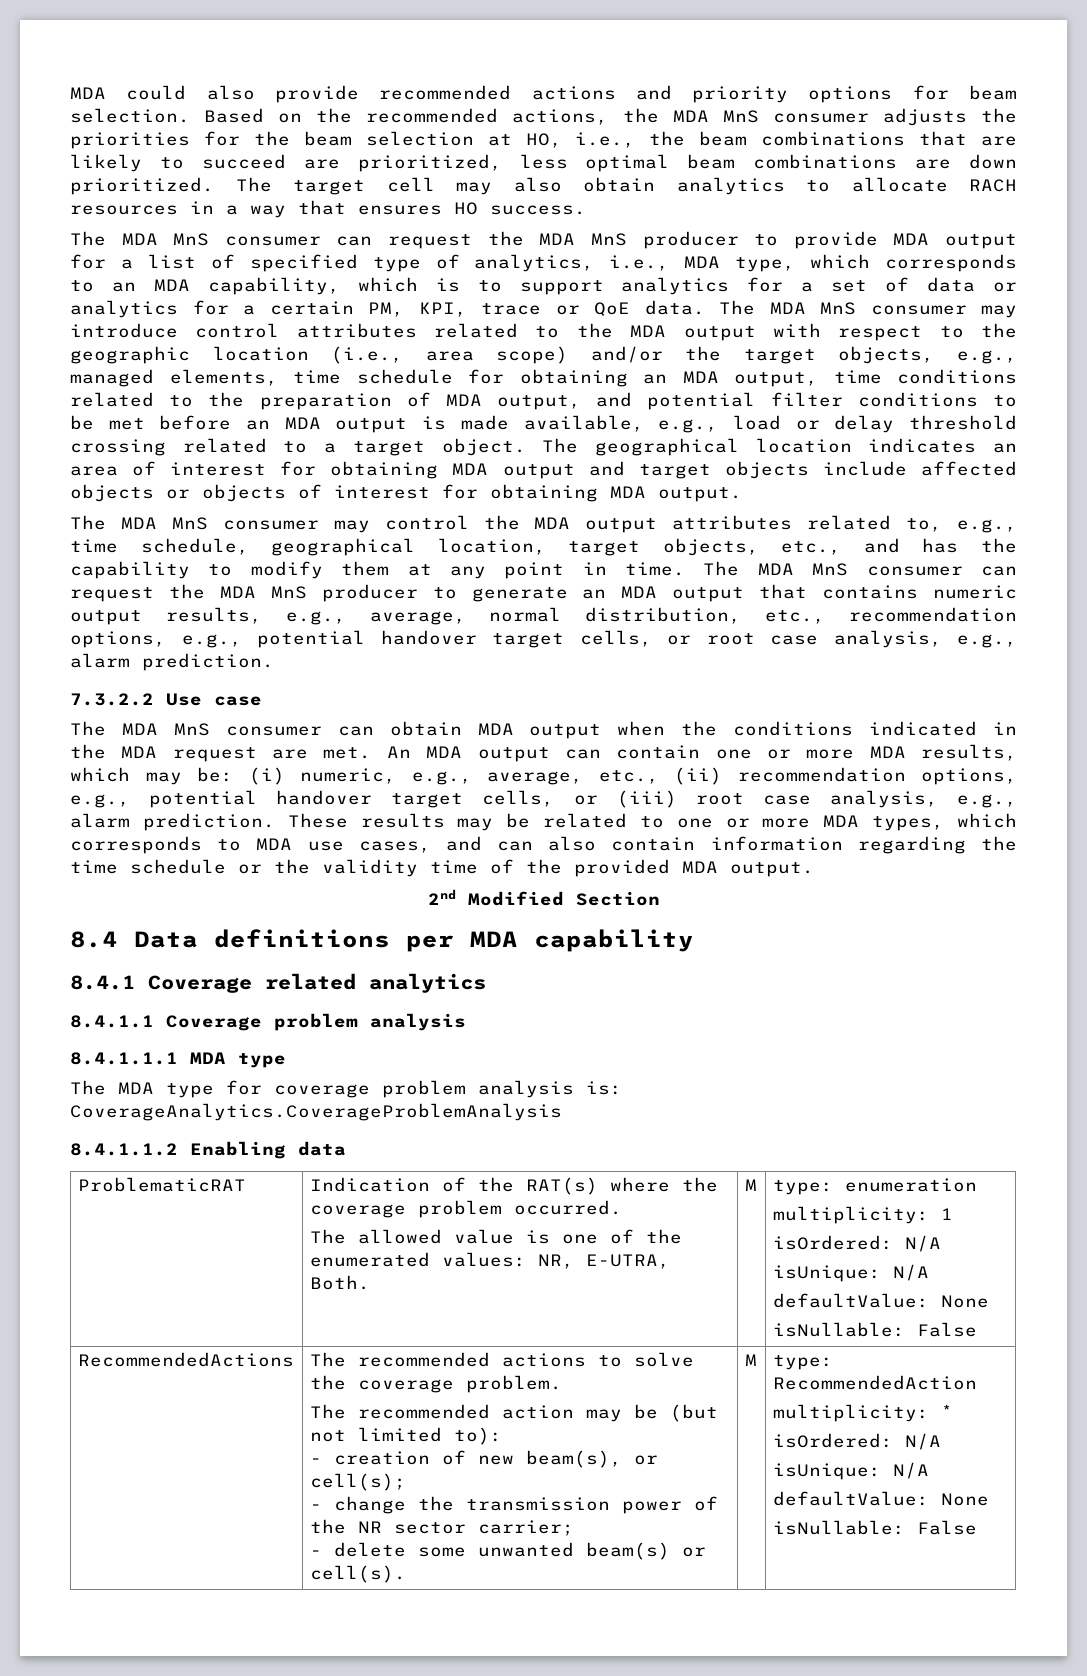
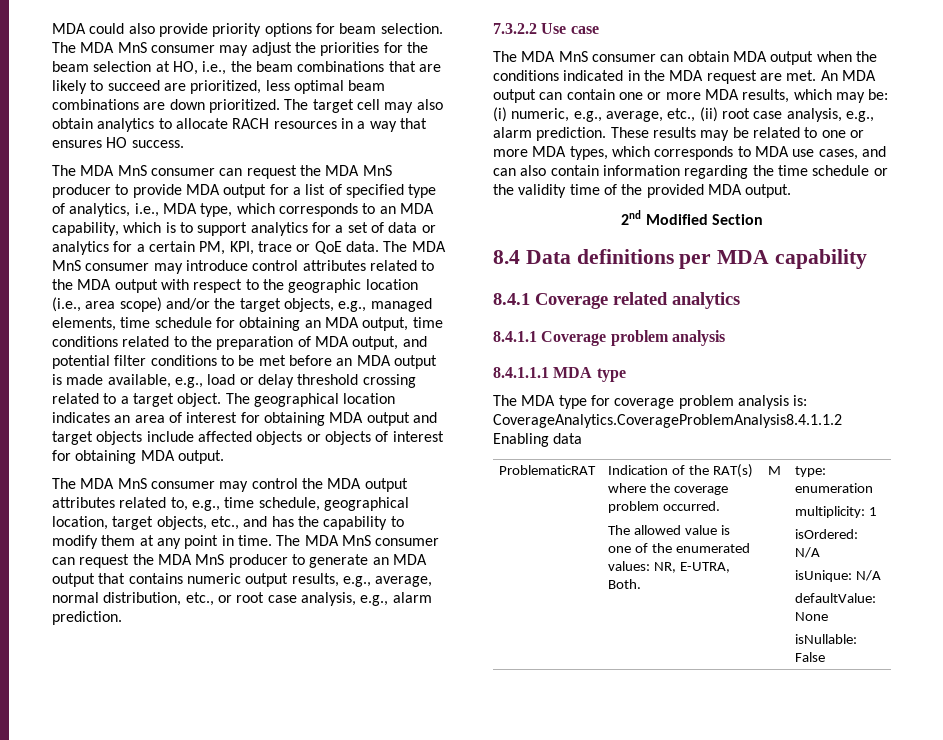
- MDA could also provide recommended actions and priority options for beam selection.
+ MDA could also provide priority options for beam selection.
- Based on the recommended actions, the MDA MnS consumer adjusts the priorities for the beam selection at HO, i.e., the beam combinations that are likely to succeed are prioritized, less optimal beam combinations are down prioritized.
+ The MDA MnS consumer may adjust the priorities for the beam selection at HO, i.e., the beam combinations that are likely to succeed are prioritized, less optimal beam combinations are down prioritized.
- The MDA MnS consumer can request the MDA MnS producer to generate an MDA output that contains numeric output results, e.g., average, normal distribution, etc., recommendation options, e.g., potential handover target cells, or root case analysis, e.g., alarm prediction.
+ The MDA MnS consumer can request the MDA MnS producer to generate an MDA output that contains numeric output results, e.g., average, normal distribution, etc., or root case analysis, e.g., alarm prediction.
- An MDA output can contain one or more MDA results, which may be: (i) numeric, e.g., average, etc., (ii) recommendation options, e.g., potential handover target cells, or (iii) root case analysis, e.g., alarm prediction.
+ An MDA output can contain one or more MDA results, which may be: (i) numeric, e.g., average, etc., (ii) root case analysis, e.g., alarm prediction.
- The MDA type for coverage problem analysis is: CoverageAnalytics.CoverageProblemAnalysis
- 8.4.1.1.2 Enabling data
+ The MDA type for coverage problem analysis is: CoverageAnalytics.CoverageProblemAnalysis8.4.1.1.2 Enabling data
- RecommendedActions | The recommended actions to solve the coverage problem.
- The recommended action may be (but not limited to):
- - creation of new beam(s), or cell(s);
- - change the transmission power of the NR sector carrier;
- - delete some unwanted beam(s) or cell(s). | M | type: RecommendedAction
- multiplicity: *
- isOrdered: N/A
- isUnique: N/A
- defaultValue: None
- isNullable: False

